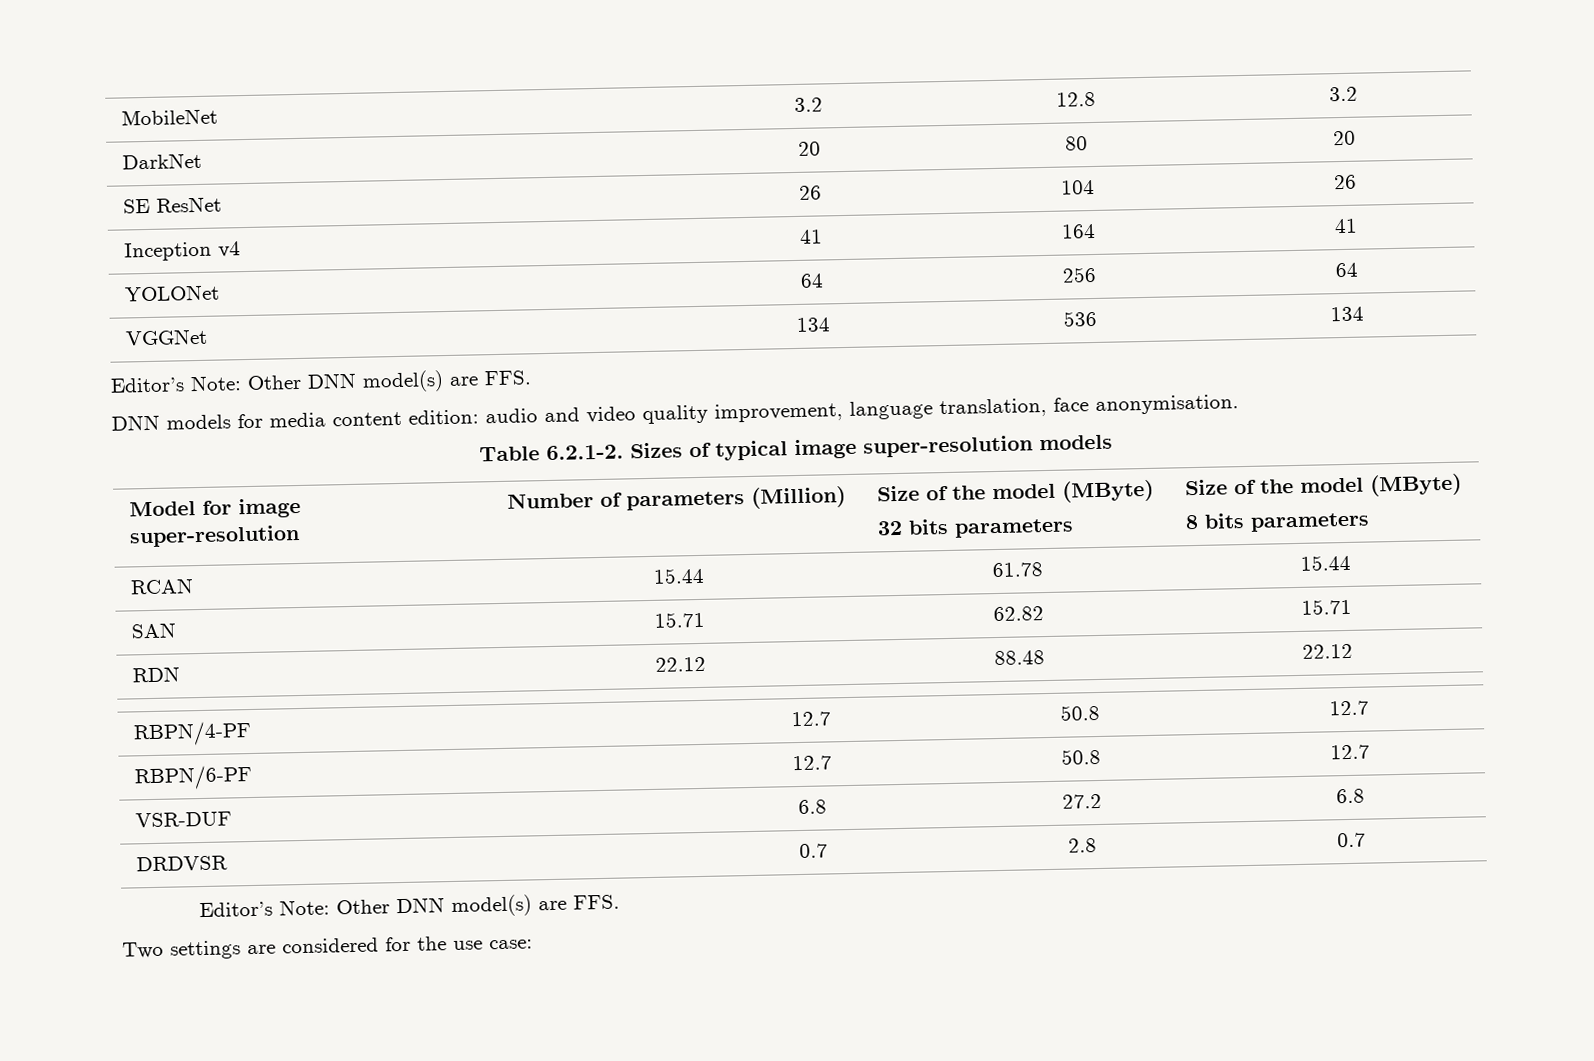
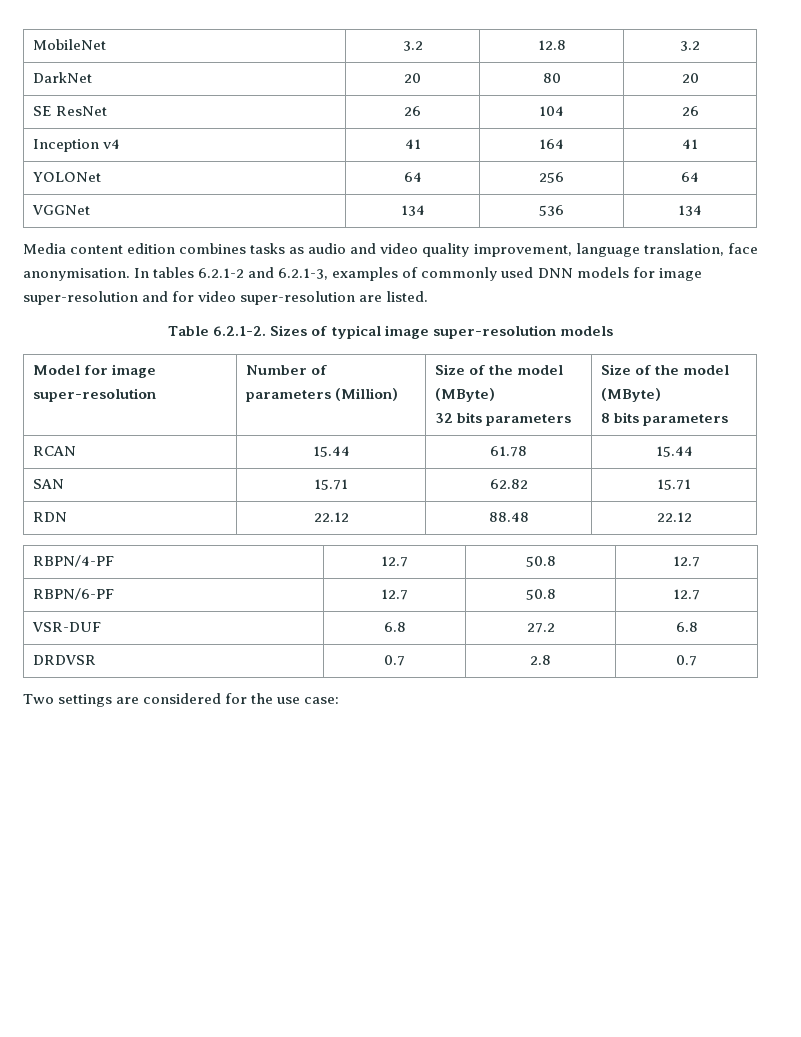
  VGGNet | 134 | 536 | 134
- Editor’s Note: Other DNN model(s) are FFS.
- DNN models for media content edition: audio and video quality improvement, language translation, face anonymisation.
+ Media content edition combines tasks as audio and video quality improvement, language translation, face anonymisation. In tables 6.2.1-2 and 6.2.1-3, examples of commonly used DNN models for image super-resolution and for video super-resolution are listed.
  DRDVSR | 0.7 | 2.8 | 0.7
- Editor’s Note: Other DNN model(s) are FFS.

